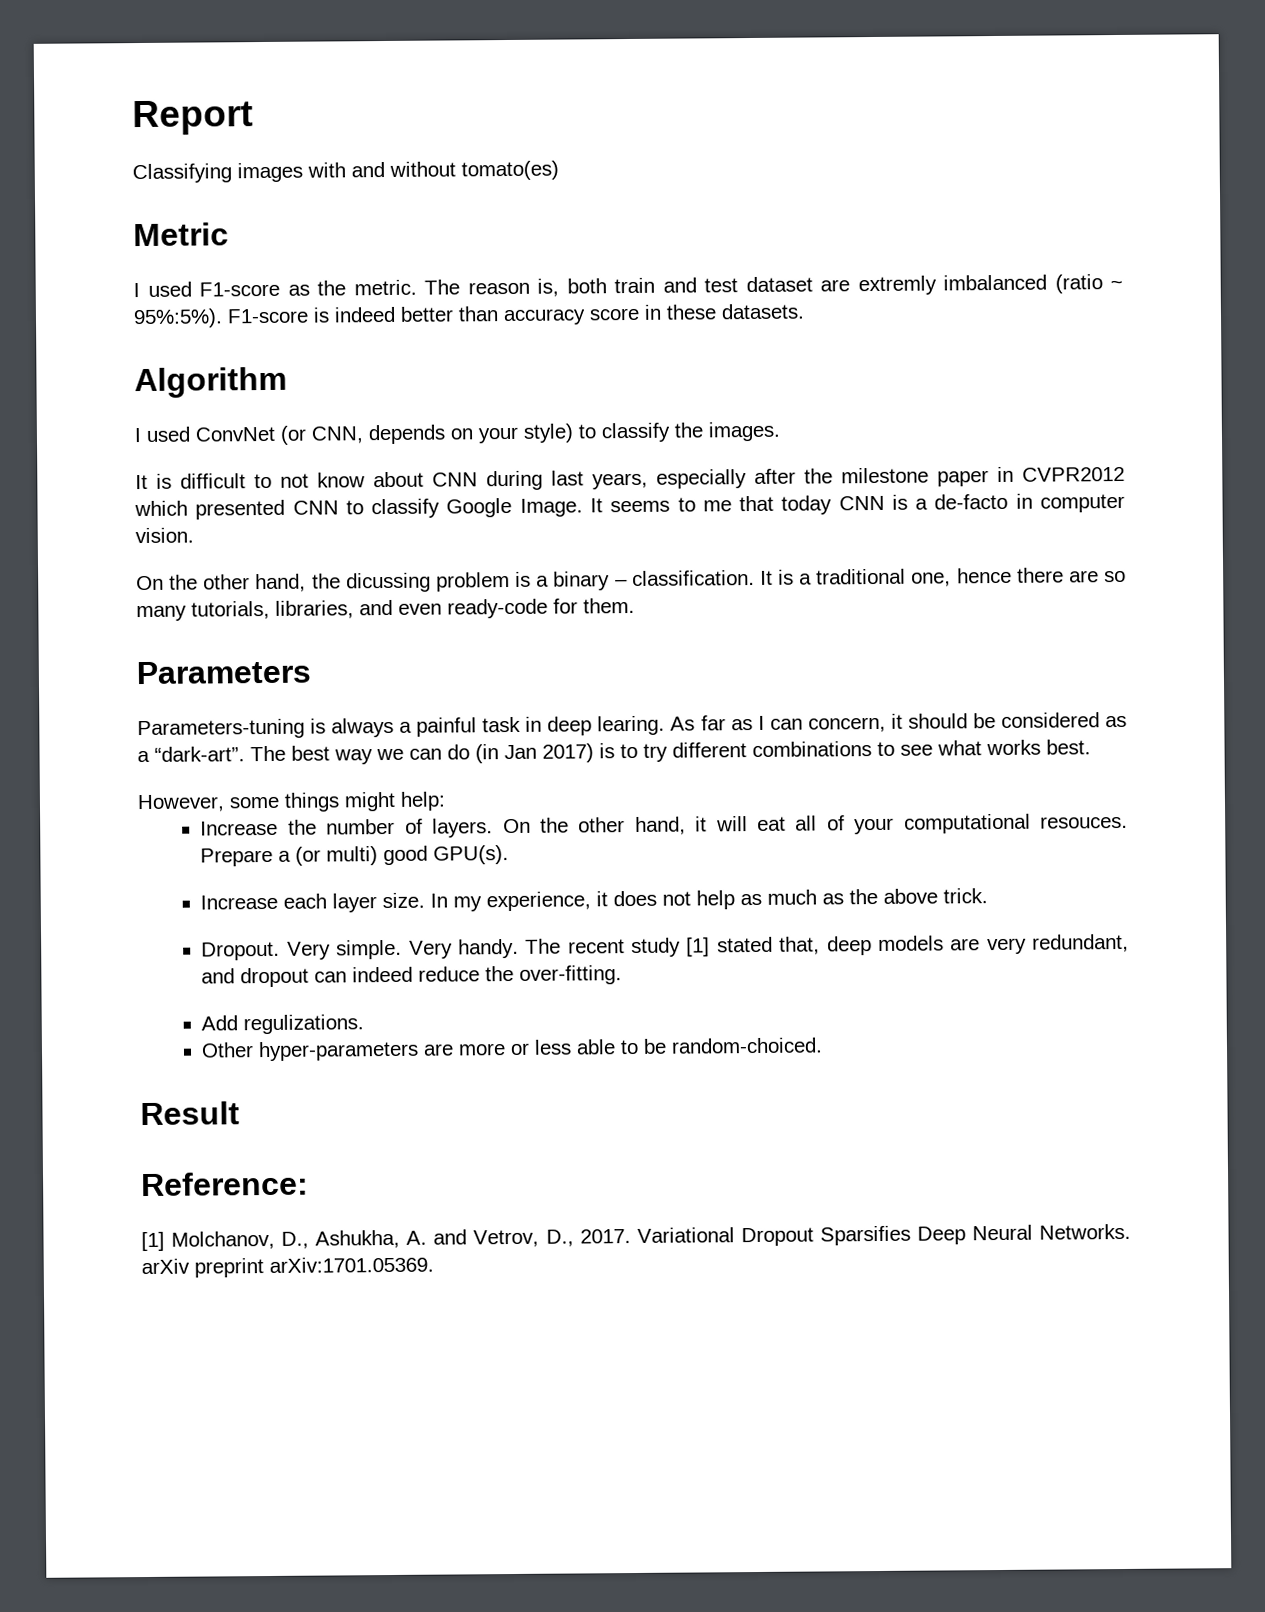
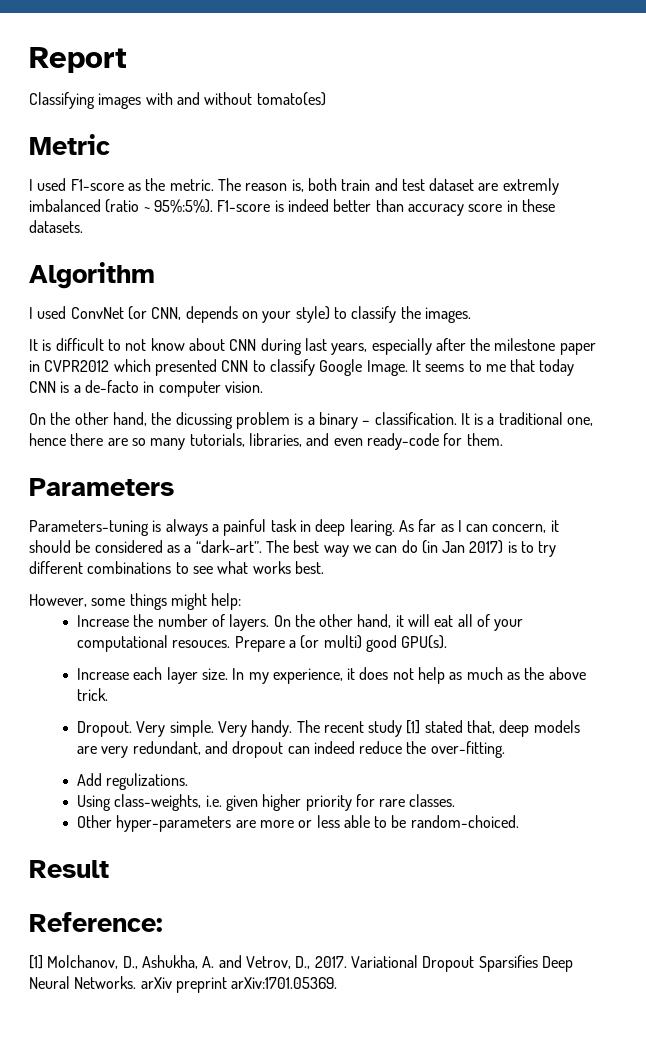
+ Using class-weights, i.e. given higher priority for rare classes.

